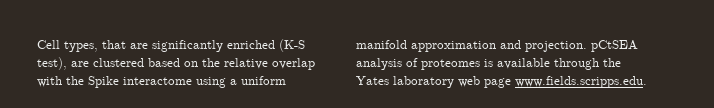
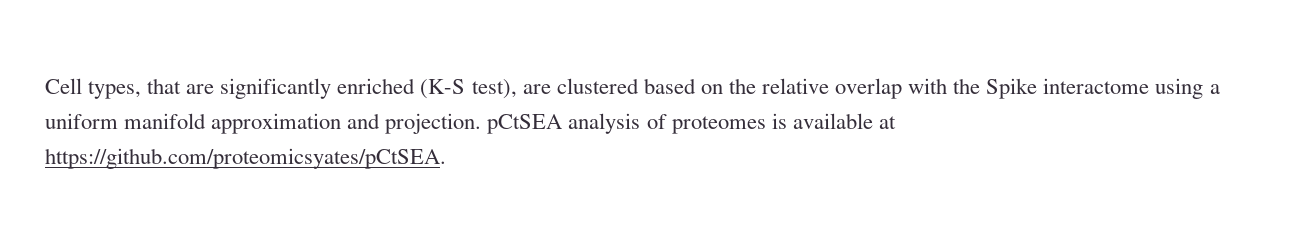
- Cell types, that are significantly enriched (K-S test), are clustered based on the relative overlap with the Spike interactome using a uniform manifold approximation and projection. pCtSEA analysis of proteomes is available through the Yates laboratory web page www.fields.scripps.edu.
+ Cell types, that are significantly enriched (K-S test), are clustered based on the relative overlap with the Spike interactome using a uniform manifold approximation and projection. pCtSEA analysis of proteomes is available at https://github.com/proteomicsyates/pCtSEA.

